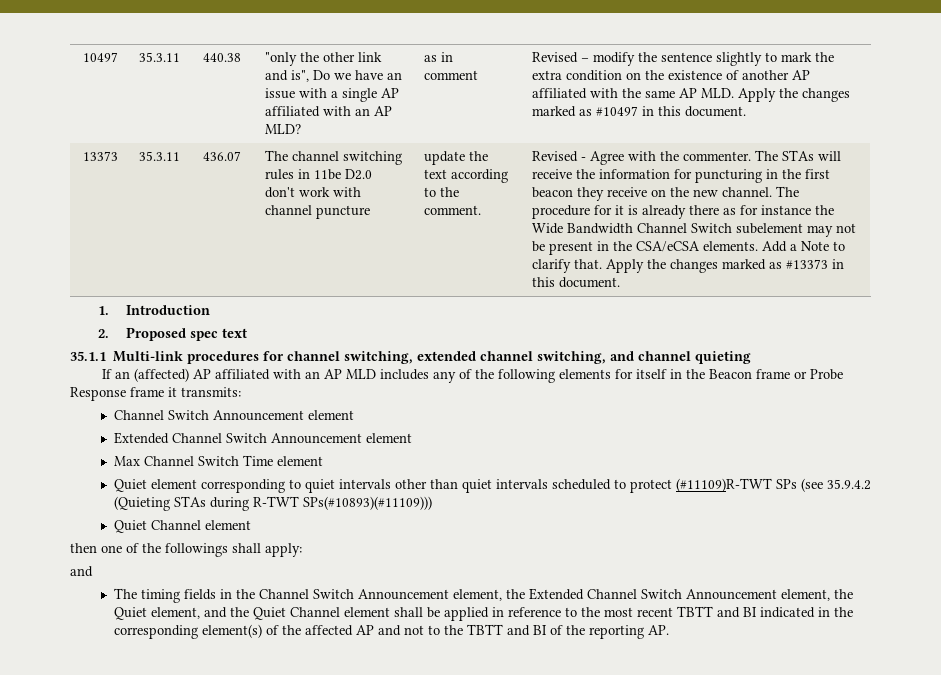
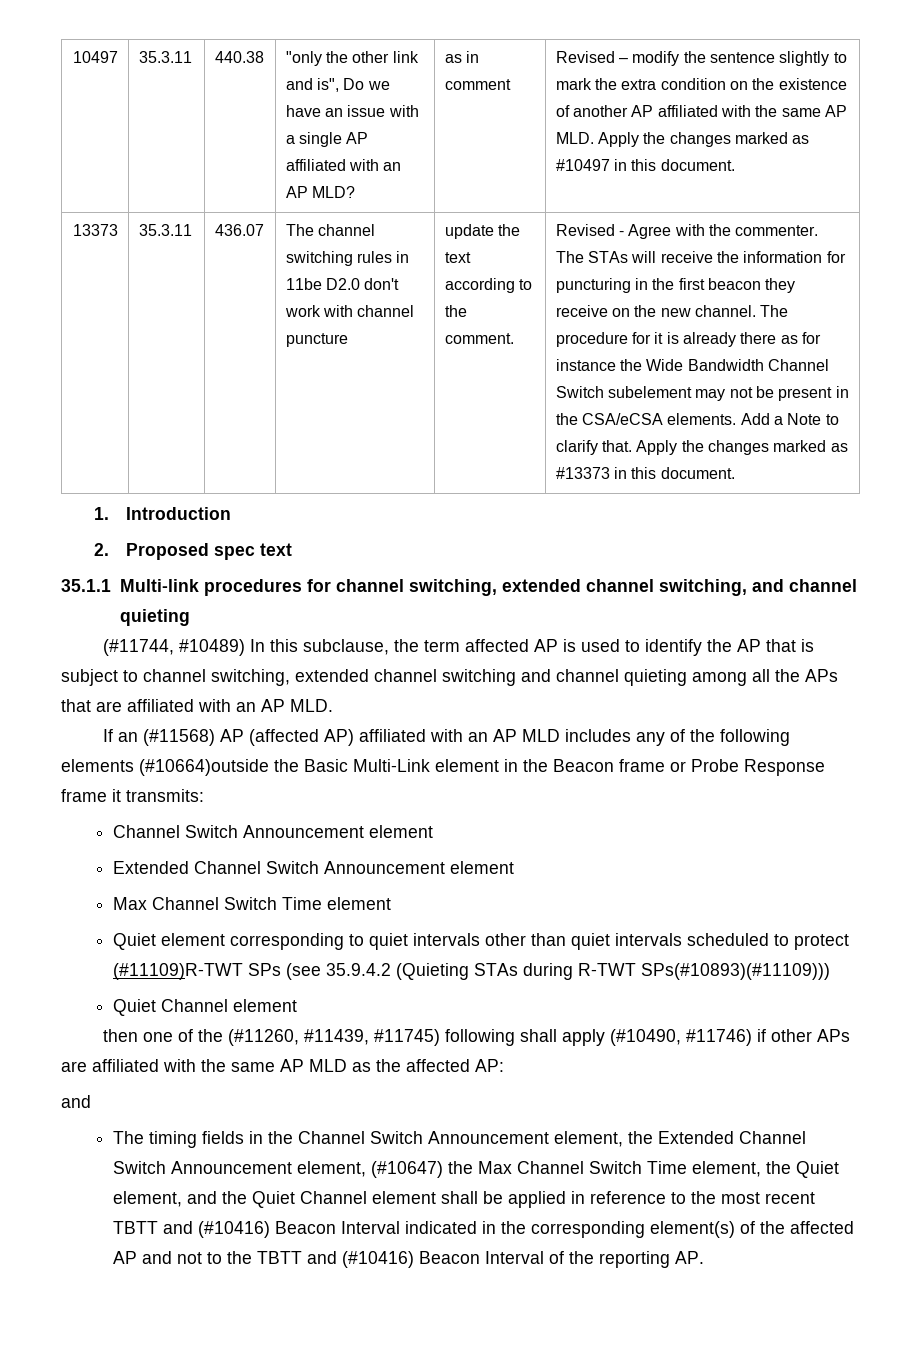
- If an (affected) AP affiliated with an AP MLD includes any of the following elements for itself in the Beacon frame or Probe Response frame it transmits:
+ (#11744, #10489) In this subclause, the term affected AP is used to identify the AP that is subject to channel switching, extended channel switching and channel quieting among all the APs that are affiliated with an AP MLD.
+ If an (#11568) AP (affected AP) affiliated with an AP MLD includes any of the following elements (#10664)outside the Basic Multi-Link element in the Beacon frame or Probe Response frame it transmits:
- then one of the followings shall apply:
+ then one of the (#11260, #11439, #11745) following shall apply (#10490, #11746) if other APs are affiliated with the same AP MLD as the affected AP:
- The timing fields in the Channel Switch Announcement element, the Extended Channel Switch Announcement element, the Quiet element, and the Quiet Channel element shall be applied in reference to the most recent TBTT and BI indicated in the corresponding element(s) of the affected AP and not to the TBTT and BI of the reporting AP.
+ The timing fields in the Channel Switch Announcement element, the Extended Channel Switch Announcement element, (#10647) the Max Channel Switch Time element, the Quiet element, and the Quiet Channel element shall be applied in reference to the most recent TBTT and (#10416) Beacon Interval indicated in the corresponding element(s) of the affected AP and not to the TBTT and (#10416) Beacon Interval of the reporting AP.

